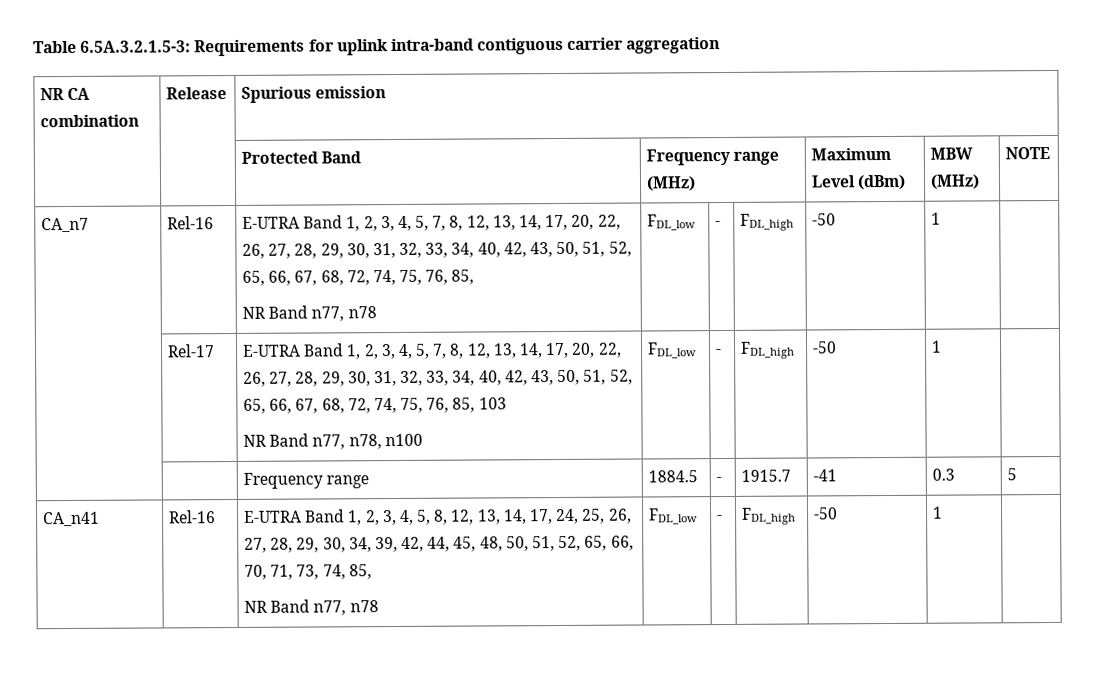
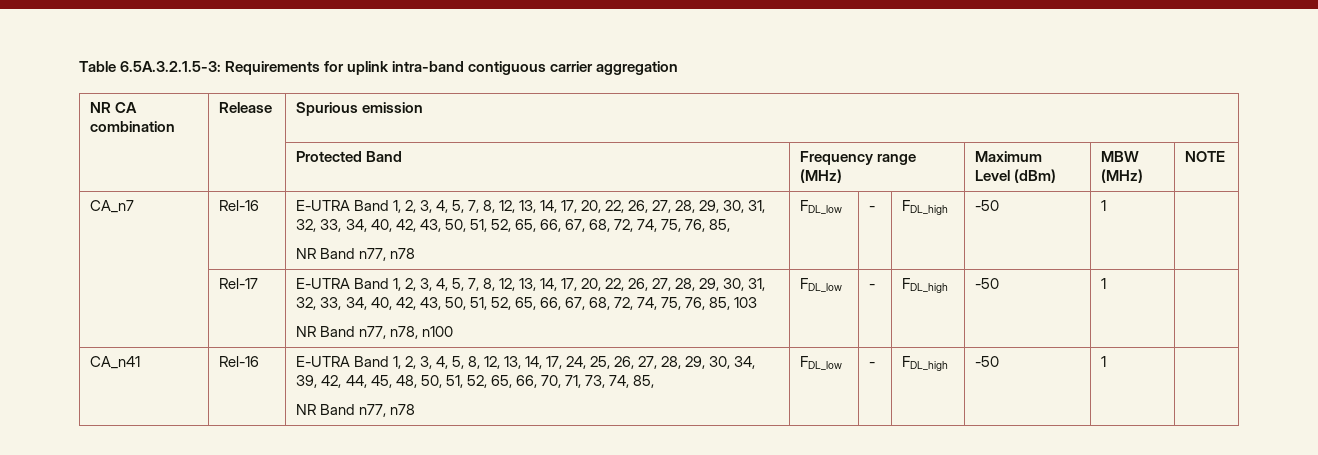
- | | Frequency range | 1884.5 | - | 1915.7 | -41 | 0.3 | 5

